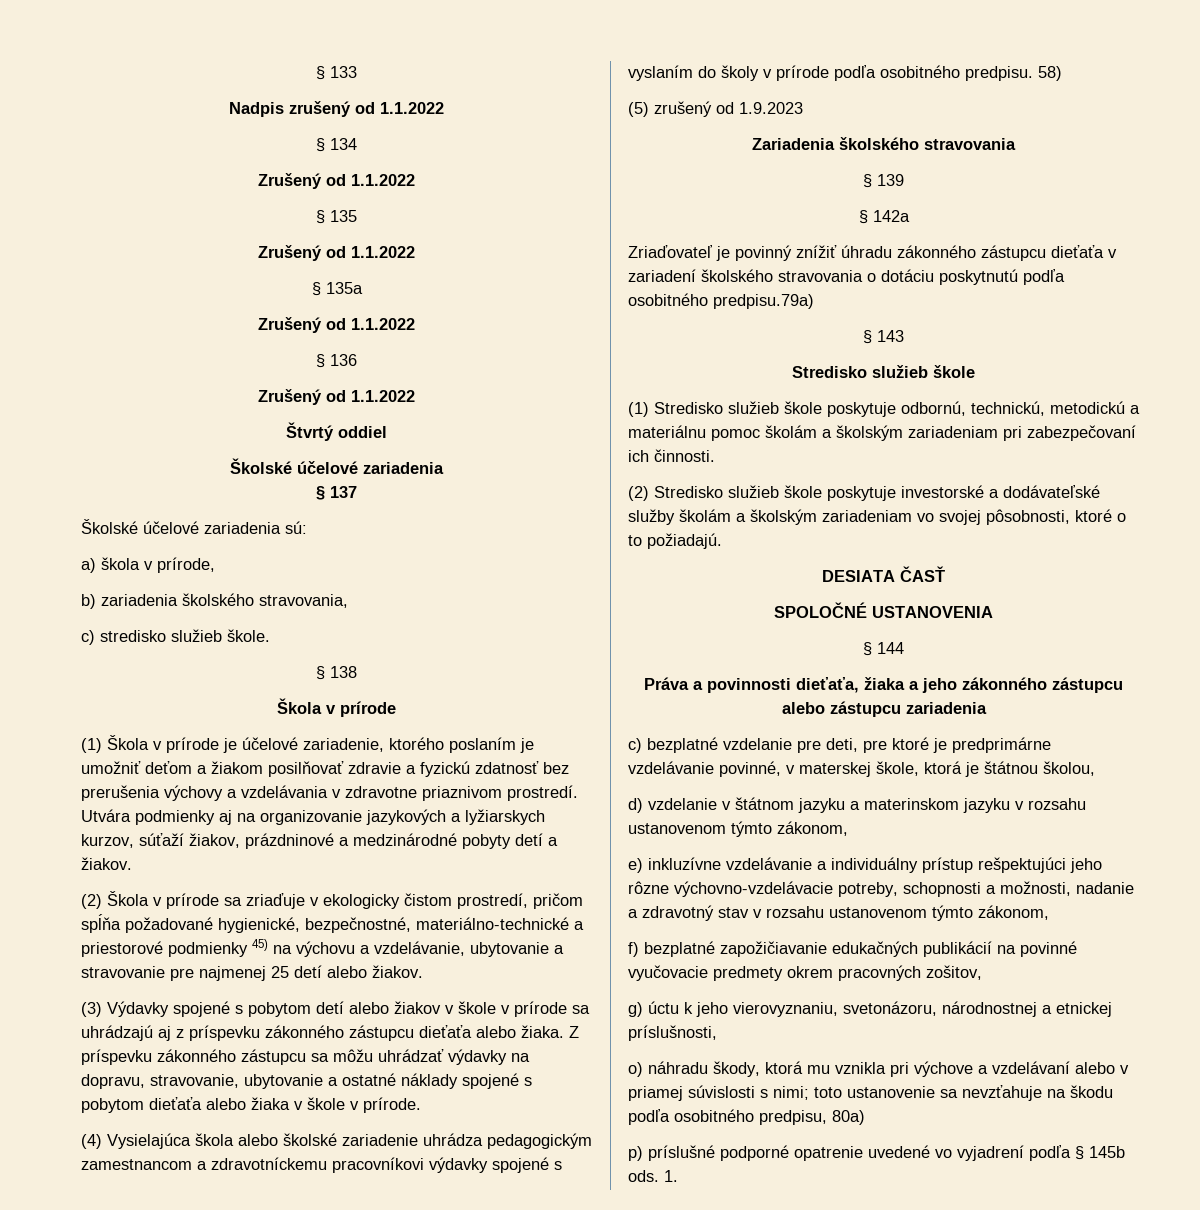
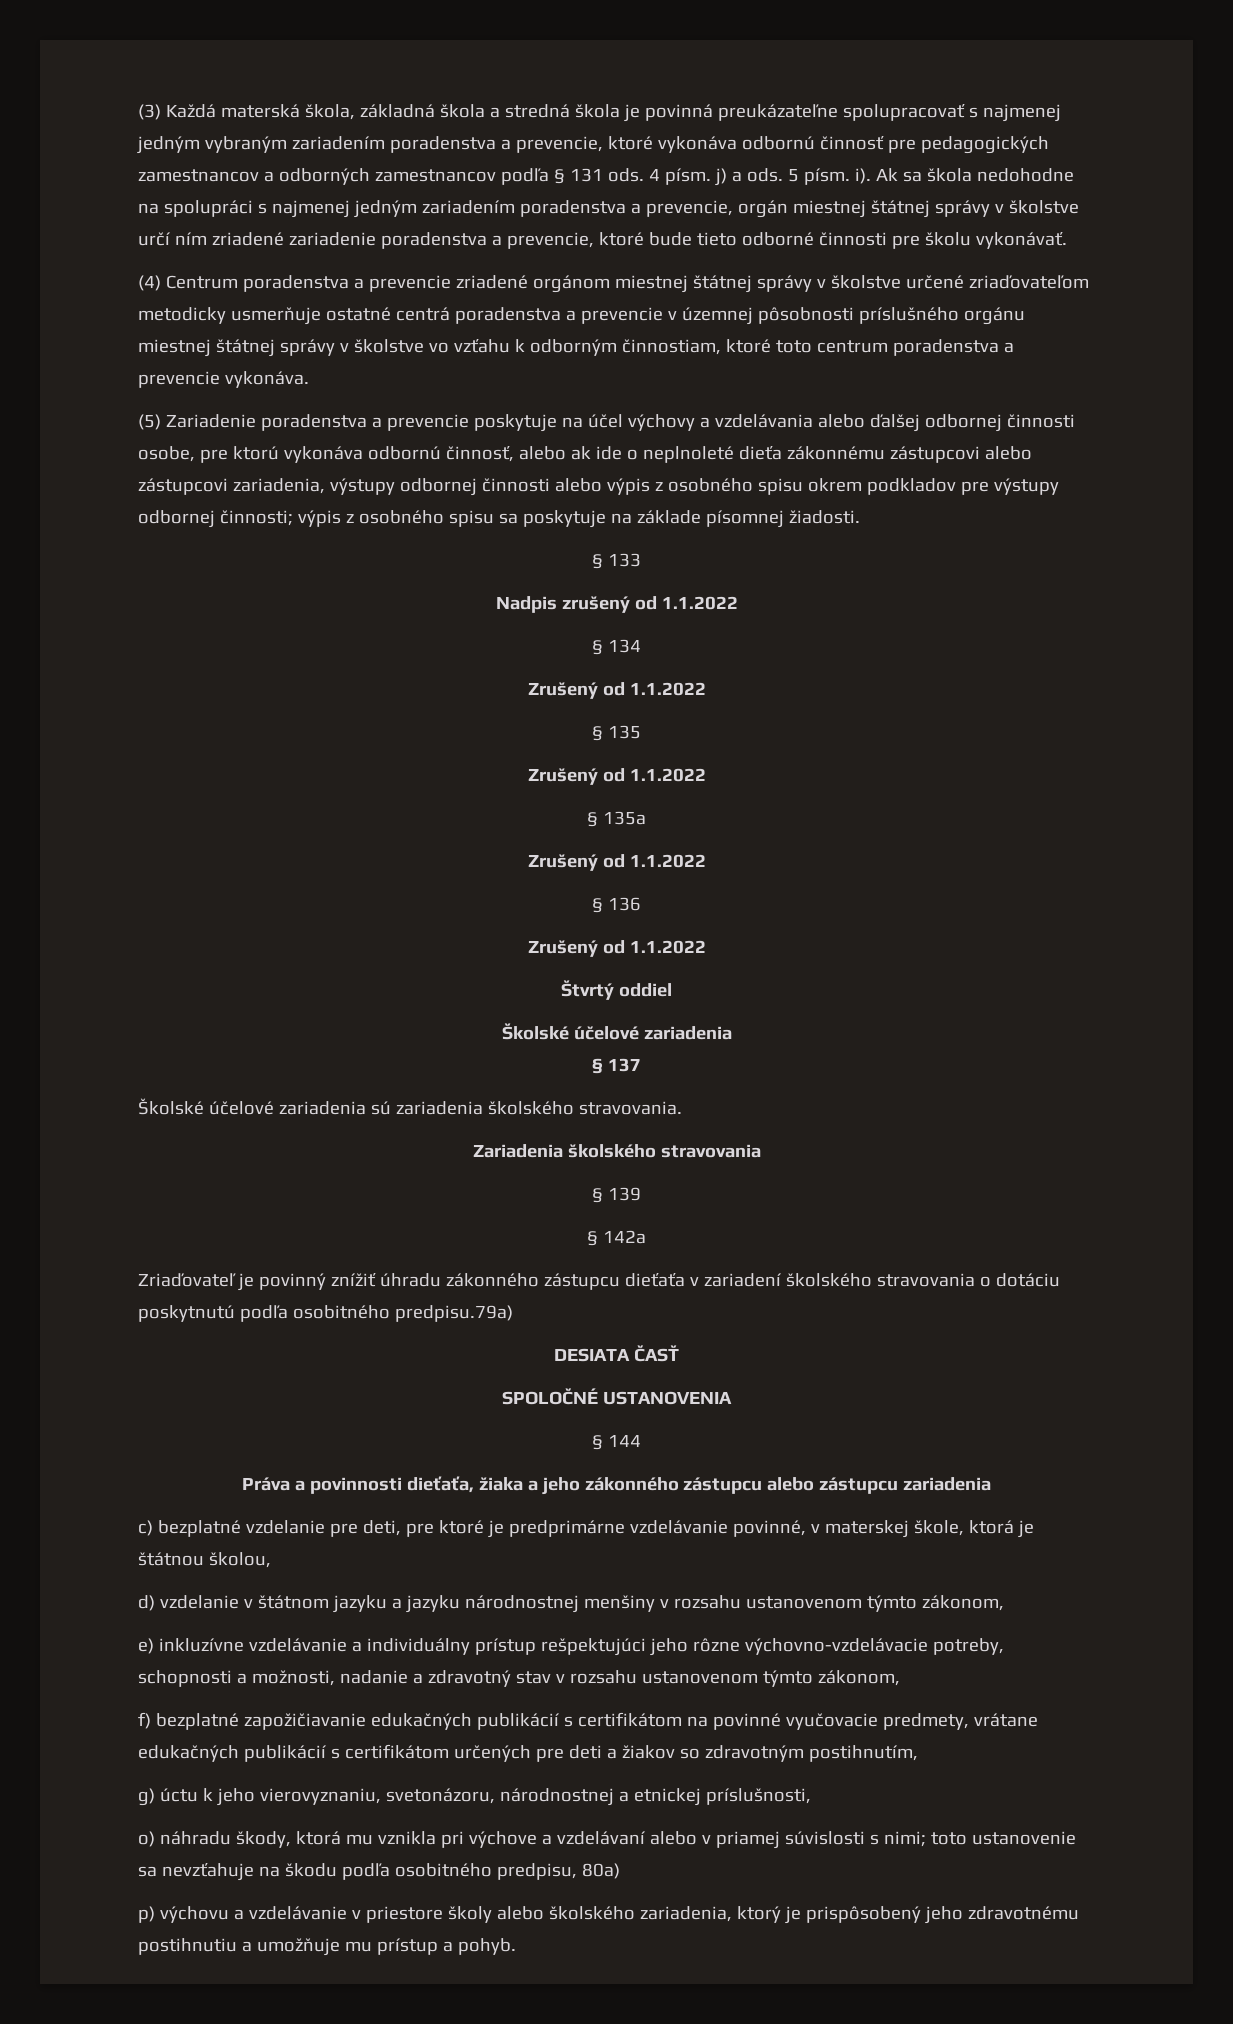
+ (3) Každá materská škola, základná škola a stredná škola je povinná preukázateľne spolupracovať s najmenej jedným vybraným zariadením poradenstva a prevencie, ktoré vykonáva odbornú činnosť pre pedagogických zamestnancov a odborných zamestnancov podľa § 131 ods. 4 písm. j) a ods. 5 písm. i). Ak sa škola nedohodne na spolupráci s najmenej jedným zariadením poradenstva a prevencie, orgán miestnej štátnej správy v školstve určí ním zriadené zariadenie poradenstva a prevencie, ktoré bude tieto odborné činnosti pre školu vykonávať.
+ (4) Centrum poradenstva a prevencie zriadené orgánom miestnej štátnej správy v školstve určené zriaďovateľom metodicky usmerňuje ostatné centrá poradenstva a prevencie v územnej pôsobnosti príslušného orgánu miestnej štátnej správy v školstve vo vzťahu k odborným činnostiam, ktoré toto centrum poradenstva a prevencie vykonáva.
+ (5) Zariadenie poradenstva a prevencie poskytuje na účel výchovy a vzdelávania alebo ďalšej odbornej činnosti osobe, pre ktorú vykonáva odbornú činnosť, alebo ak ide o neplnoleté dieťa zákonnému zástupcovi alebo zástupcovi zariadenia, výstupy odbornej činnosti alebo výpis z osobného spisu okrem podkladov pre výstupy odbornej činnosti; výpis z osobného spisu sa poskytuje na základe písomnej žiadosti.
- Školské účelové zariadenia sú:
- a) škola v prírode,
- b) zariadenia školského stravovania,
- c) stredisko služieb škole.
- § 138
- Škola v prírode
- (1) Škola v prírode je účelové zariadenie, ktorého poslaním je umožniť deťom a žiakom posilňovať zdravie a fyzickú zdatnosť bez prerušenia výchovy a vzdelávania v zdravotne priaznivom prostredí. Utvára podmienky aj na organizovanie jazykových a lyžiarskych kurzov, súťaží žiakov, prázdninové a medzinárodné pobyty detí a žiakov.
- (2) Škola v prírode sa zriaďuje v ekologicky čistom prostredí, pričom spĺňa požadované hygienické, bezpečnostné, materiálno-technické a priestorové podmienky 45) na výchovu a vzdelávanie, ubytovanie a stravovanie pre najmenej 25 detí alebo žiakov.
- (3) Výdavky spojené s pobytom detí alebo žiakov v škole v prírode sa uhrádzajú aj z príspevku zákonného zástupcu dieťaťa alebo žiaka. Z príspevku zákonného zástupcu sa môžu uhrádzať výdavky na dopravu, stravovanie, ubytovanie a ostatné náklady spojené s pobytom dieťaťa alebo žiaka v škole v prírode.
- (4) Vysielajúca škola alebo školské zariadenie uhrádza pedagogickým zamestnancom a zdravotníckemu pracovníkovi výdavky spojené s vyslaním do školy v prírode podľa osobitného predpisu. 58)
- (5) zrušený od 1.9.2023
+ Školské účelové zariadenia sú zariadenia školského stravovania.
- § 143
- Stredisko služieb škole
- (1) Stredisko služieb škole poskytuje odbornú, technickú, metodickú a materiálnu pomoc školám a školským zariadeniam pri zabezpečovaní ich činnosti.
- (2) Stredisko služieb škole poskytuje investorské a dodávateľské služby školám a školským zariadeniam vo svojej pôsobnosti, ktoré o to požiadajú.
- d) vzdelanie v štátnom jazyku a materinskom jazyku v rozsahu ustanovenom týmto zákonom,
+ d) vzdelanie v štátnom jazyku a jazyku národnostnej menšiny v rozsahu ustanovenom týmto zákonom,
- f) bezplatné zapožičiavanie edukačných publikácií na povinné vyučovacie predmety okrem pracovných zošitov,
+ f) bezplatné zapožičiavanie edukačných publikácií s certifikátom na povinné vyučovacie predmety, vrátane edukačných publikácií s certifikátom určených pre deti a žiakov so zdravotným postihnutím,
- p) príslušné podporné opatrenie uvedené vo vyjadrení podľa § 145b ods. 1.
+ p) výchovu a vzdelávanie v priestore školy alebo školského zariadenia, ktorý je prispôsobený jeho zdravotnému postihnutiu a umožňuje mu prístup a pohyb.

